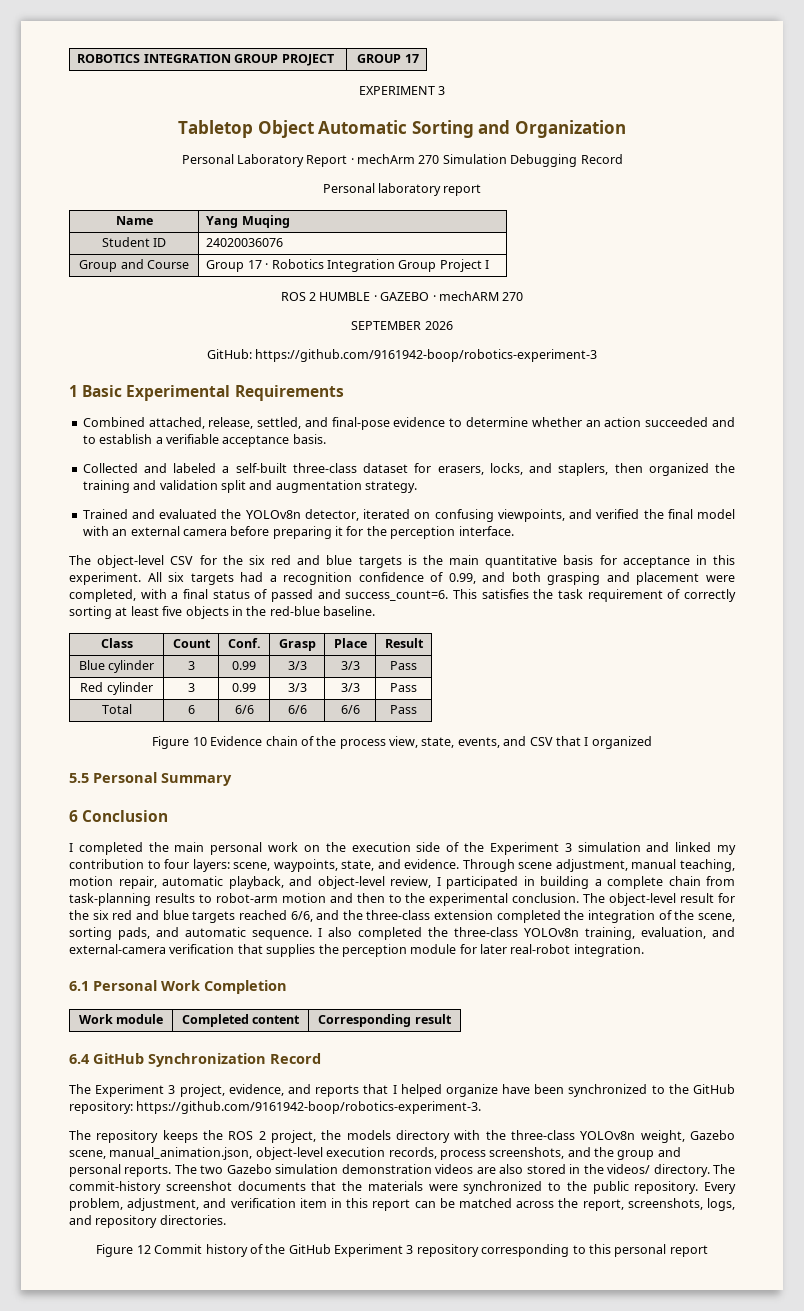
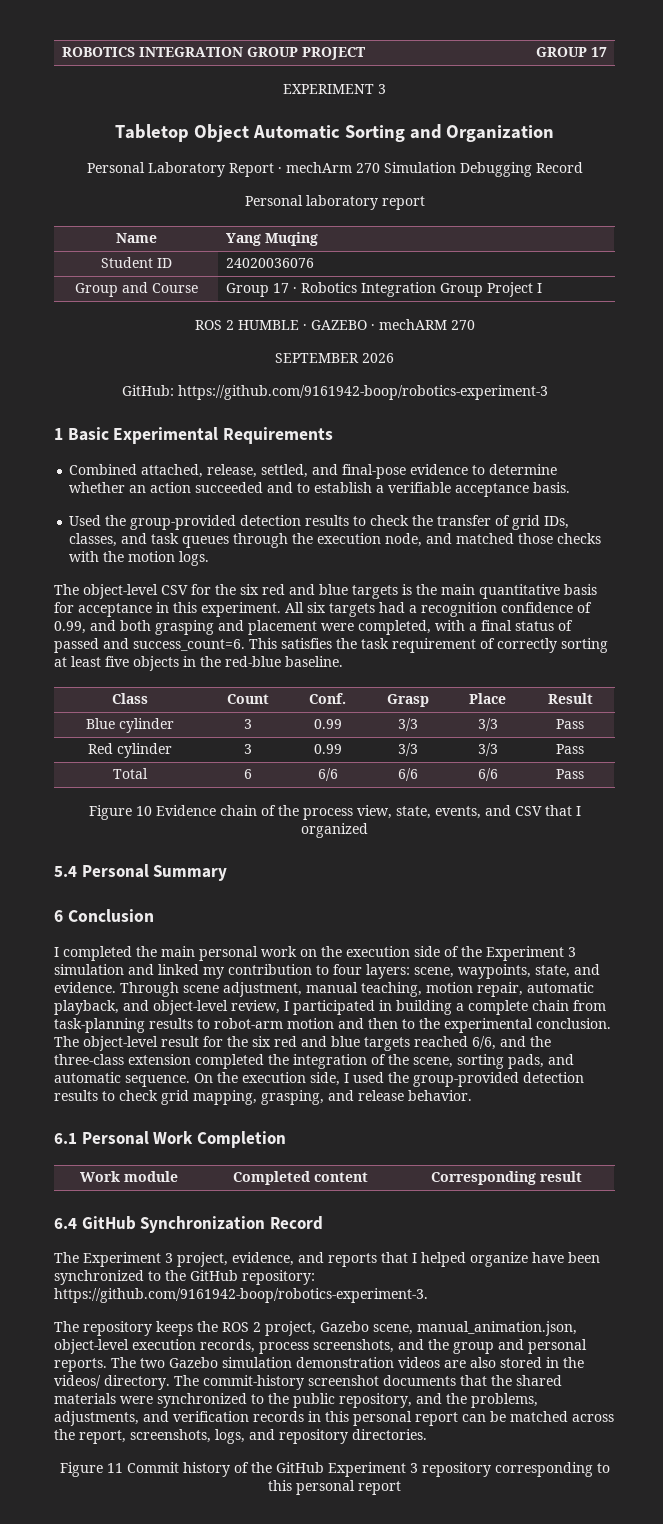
- Collected and labeled a self-built three-class dataset for erasers, locks, and staplers, then organized the training and validation split and augmentation strategy.
- Trained and evaluated the YOLOv8n detector, iterated on confusing viewpoints, and verified the final model with an external camera before preparing it for the perception interface.
+ Used the group-provided detection results to check the transfer of grid IDs, classes, and task queues through the execution node, and matched those checks with the motion logs.
- 5.5 Personal Summary
+ 5.4 Personal Summary
- I also completed the three-class YOLOv8n training, evaluation, and external-camera verification that supplies the perception module for later real-robot integration.
+ On the execution side, I used the group-provided detection results to check grid mapping, grasping, and release behavior.
- The repository keeps the ROS 2 project, the models directory with the three-class YOLOv8n weight, Gazebo scene, manual_animation.json, object-level execution records, process screenshots, and the group and personal reports.
+ The repository keeps the ROS 2 project, Gazebo scene, manual_animation.json, object-level execution records, process screenshots, and the group and personal reports.
- The commit-history screenshot documents that the materials were synchronized to the public repository. Every problem, adjustment, and verification item in this report can be matched across the report, screenshots, logs, and repository directories.
+ The commit-history screenshot documents that the shared materials were synchronized to the public repository, and the problems, adjustments, and verification records in this personal report can be matched across the report, screenshots, logs, and repository directories.
- Figure 12 Commit history of the GitHub Experiment 3 repository corresponding to this personal report
+ Figure 11 Commit history of the GitHub Experiment 3 repository corresponding to this personal report

